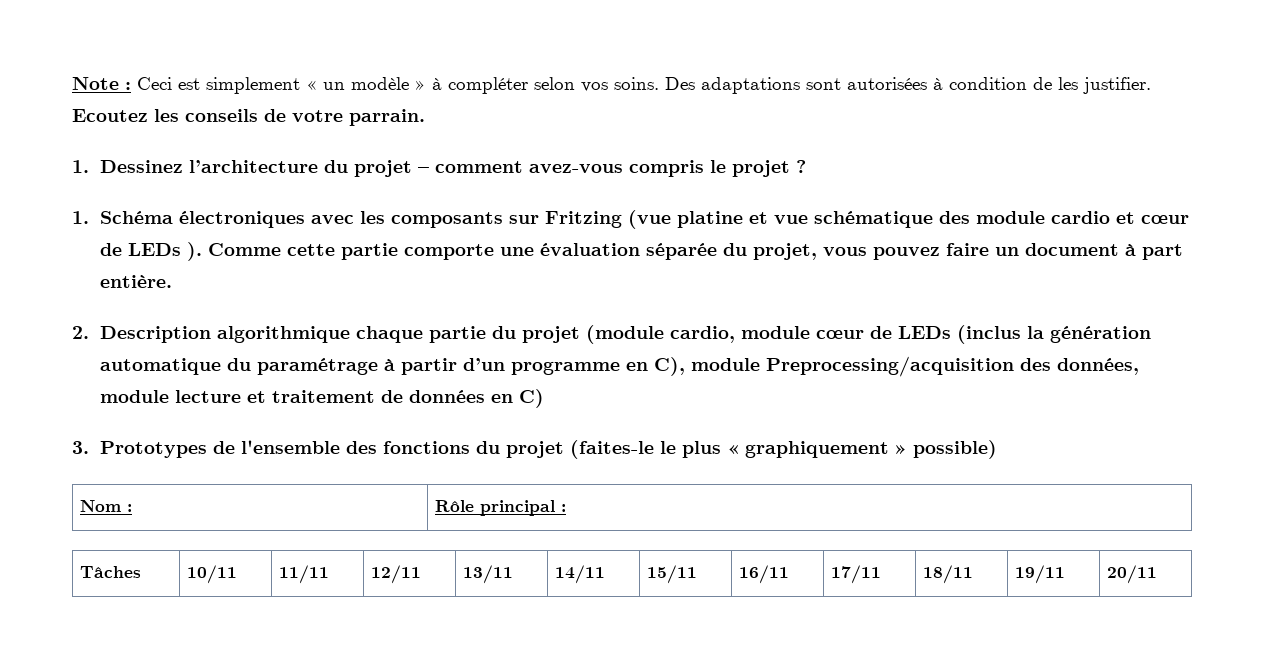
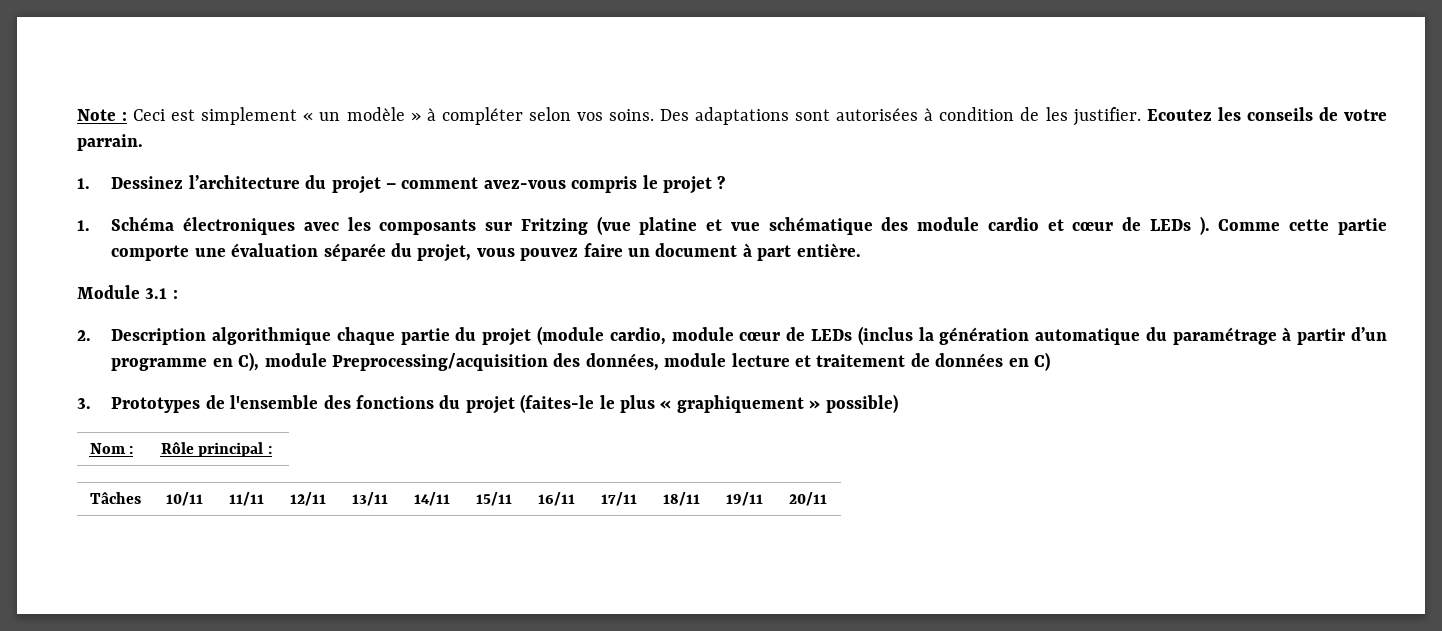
+ Module 3.1 :

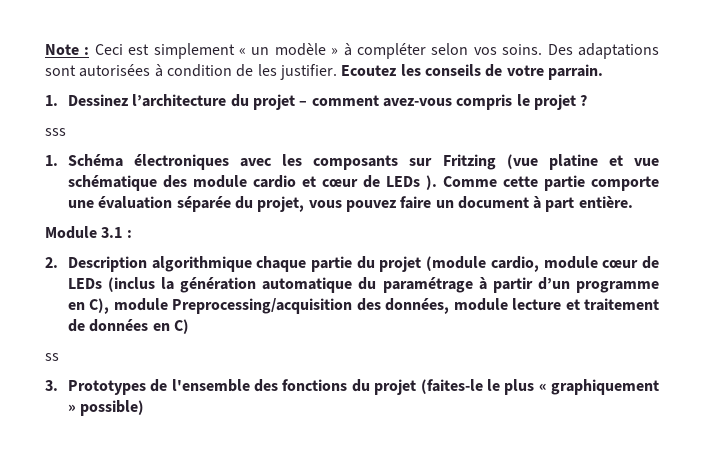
+ sss
+ ss
- Nom : | Rôle principal :
- Tâches | 10/11 | 11/11 | 12/11 | 13/11 | 14/11 | 15/11 | 16/11 | 17/11 | 18/11 | 19/11 | 20/11

